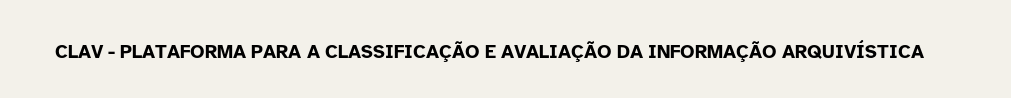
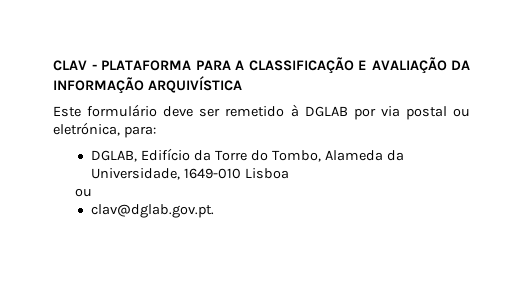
+ Este formulário deve ser remetido à DGLAB por via postal ou eletrónica, para:
+ DGLAB, Edifício da Torre do Tombo, Alameda da Universidade, 1649-010 Lisboa
+ ou
+ clav@dglab.gov.pt.

